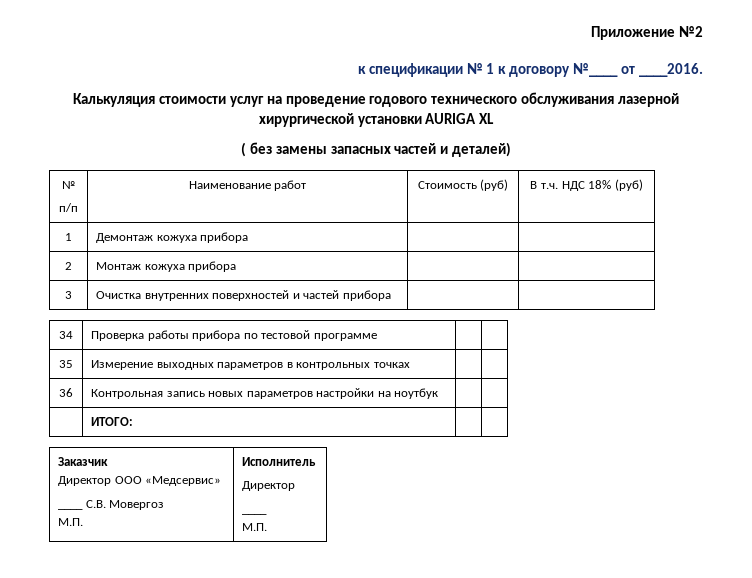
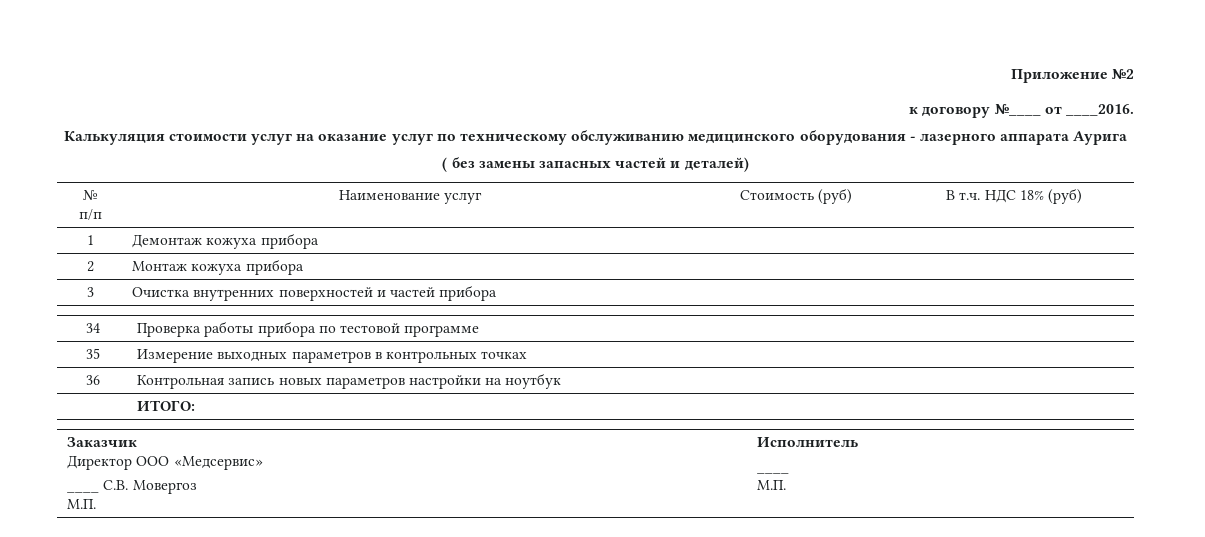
- к спецификации № 1 к договору №____ от ____2016.
+ к договору №____ от ____2016.
- Калькуляция стоимости услуг на проведение годового технического обслуживания лазерной хирургической установки AURIGA XL
+ Калькуляция стоимости услуг на оказание услуг по техническому обслуживанию медицинского оборудования - лазерного аппарата Аурига
  ( без замены запасных частей и деталей)
  №
- п/п | Наименование работ | Стоимость (руб) | В т.ч. НДС 18% (руб)
+ п/п | Наименование услуг | Стоимость (руб) | В т.ч. НДС 18% (руб)
  Заказчик
  Директор ООО «Медсервис»
  ____ С.В. Мовергоз
  М.П. | Исполнитель
- Директор

